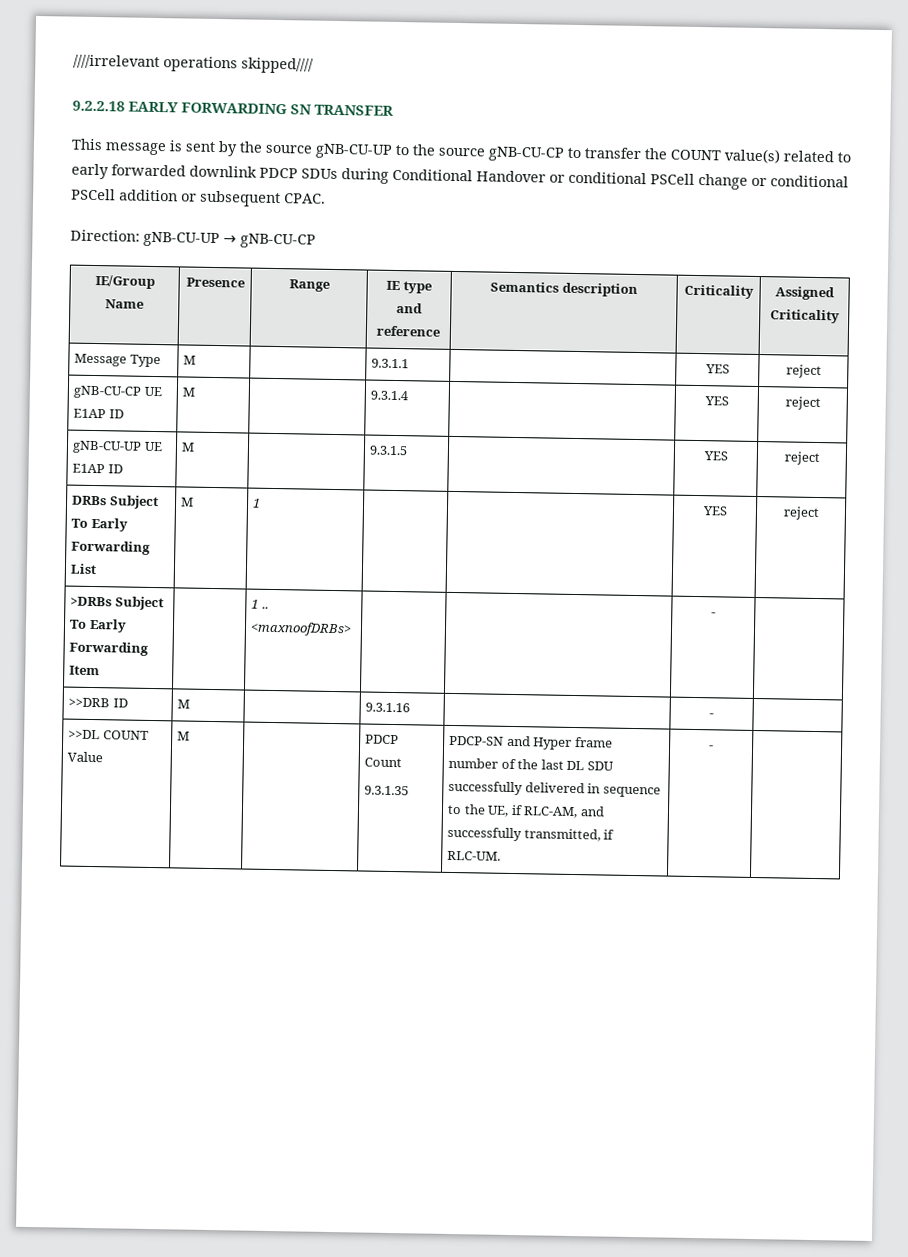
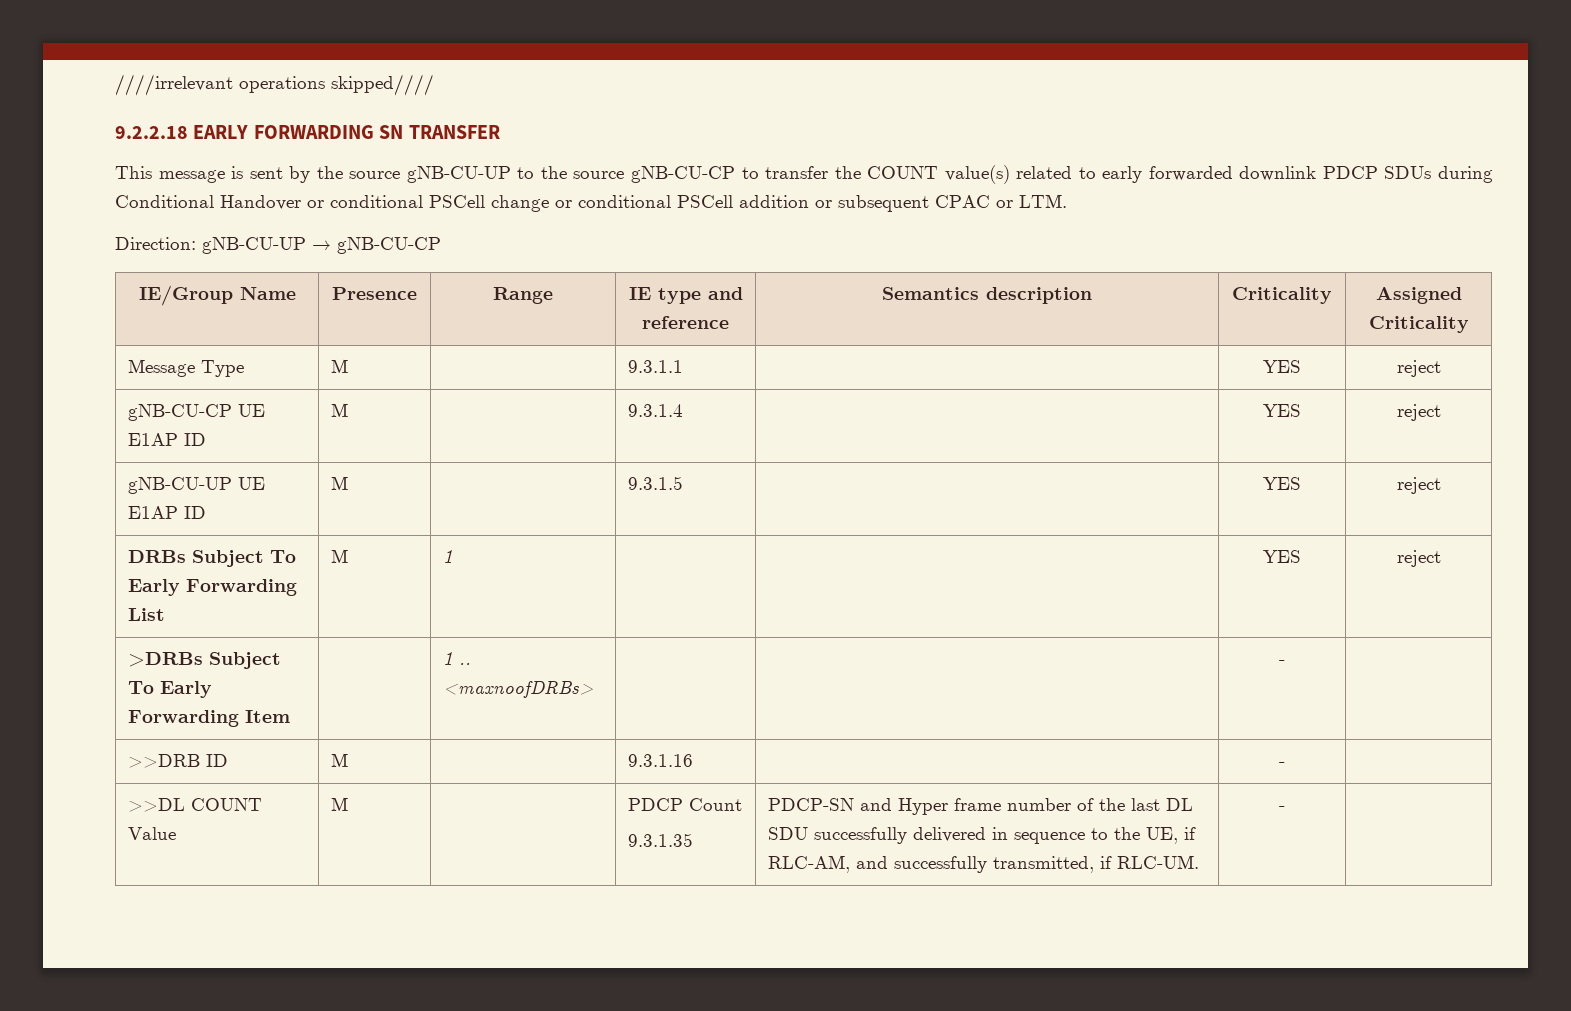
- This message is sent by the source gNB-CU-UP to the source gNB-CU-CP to transfer the COUNT value(s) related to early forwarded downlink PDCP SDUs during Conditional Handover or conditional PSCell change or conditional PSCell addition or subsequent CPAC.
+ This message is sent by the source gNB-CU-UP to the source gNB-CU-CP to transfer the COUNT value(s) related to early forwarded downlink PDCP SDUs during Conditional Handover or conditional PSCell change or conditional PSCell addition or subsequent CPAC or LTM.

